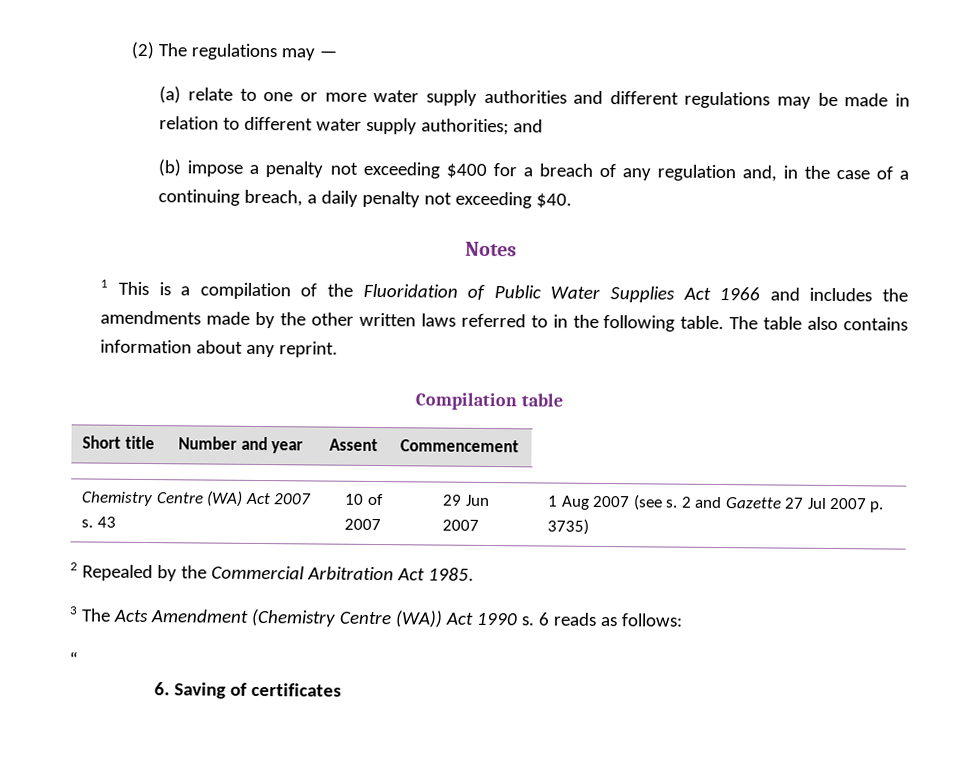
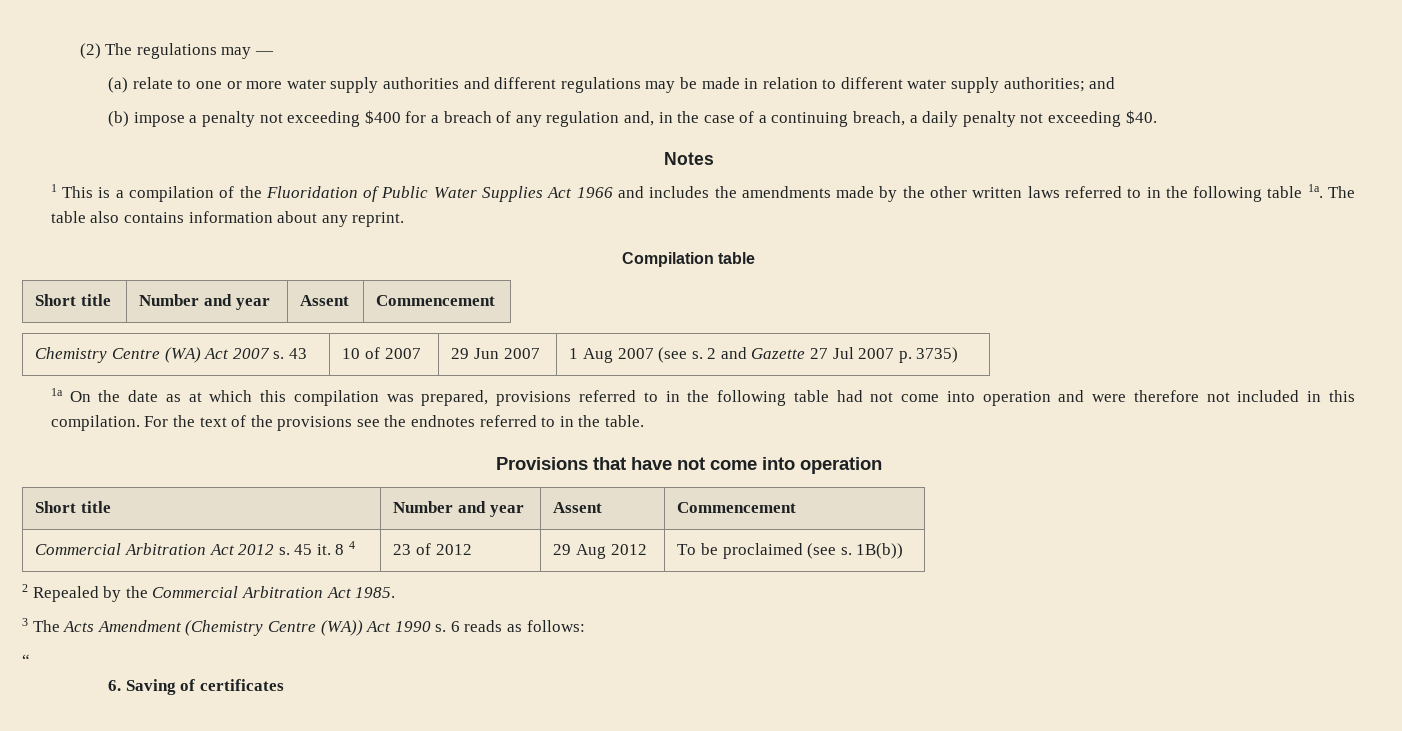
- 1 This is a compilation of the Fluoridation of Public Water Supplies Act 1966 and includes the amendments made by the other written laws referred to in the following table.
+ 1 This is a compilation of the Fluoridation of Public Water Supplies Act 1966 and includes the amendments made by the other written laws referred to in the following table 1a.
+ 1a On the date as at which this compilation was prepared, provisions referred to in the following table had not come into operation and were therefore not included in this compilation. For the text of the provisions see the endnotes referred to in the table.
+ Provisions that have not come into operation
+ Short title | Number and year | Assent | Commencement
+ Commercial Arbitration Act 2012 s. 45 it. 8 4 | 23 of 2012 | 29 Aug 2012 | To be proclaimed (see s. 1B(b))

